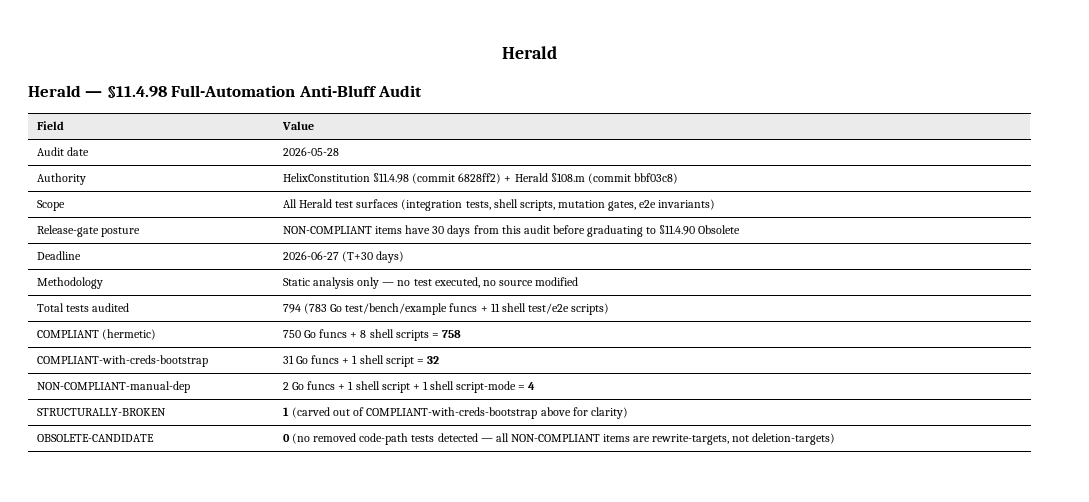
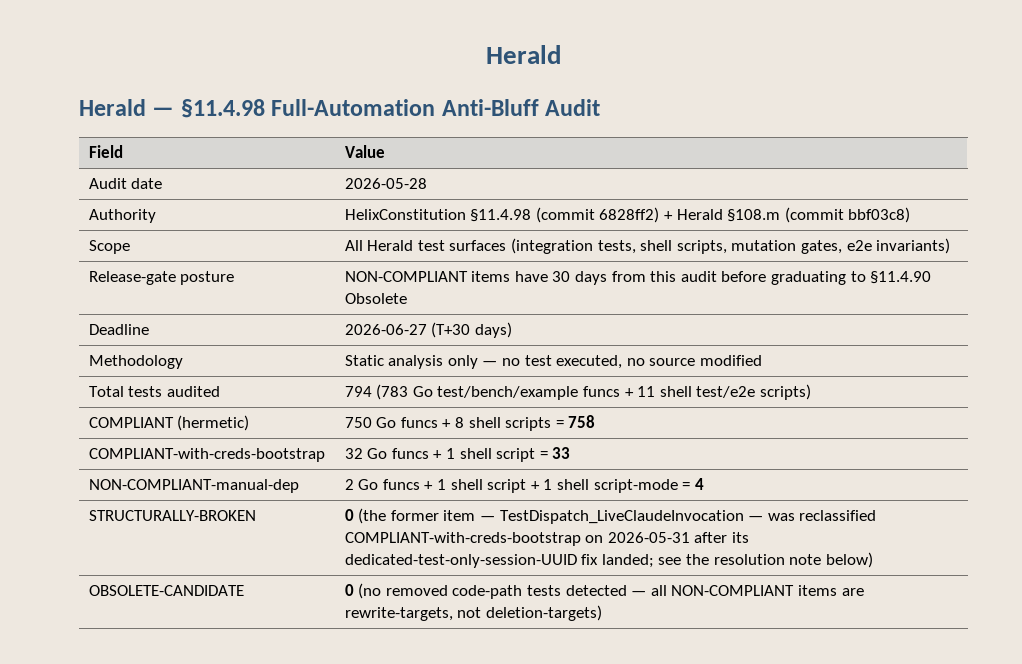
- COMPLIANT-with-creds-bootstrap | 31 Go funcs + 1 shell script = 32
+ COMPLIANT-with-creds-bootstrap | 32 Go funcs + 1 shell script = 33
- STRUCTURALLY-BROKEN | 1 (carved out of COMPLIANT-with-creds-bootstrap above for clarity)
+ STRUCTURALLY-BROKEN | 0 (the former item — TestDispatch_LiveClaudeInvocation — was reclassified COMPLIANT-with-creds-bootstrap on 2026-05-31 after its dedicated-test-only-session-UUID fix landed; see the resolution note below)

